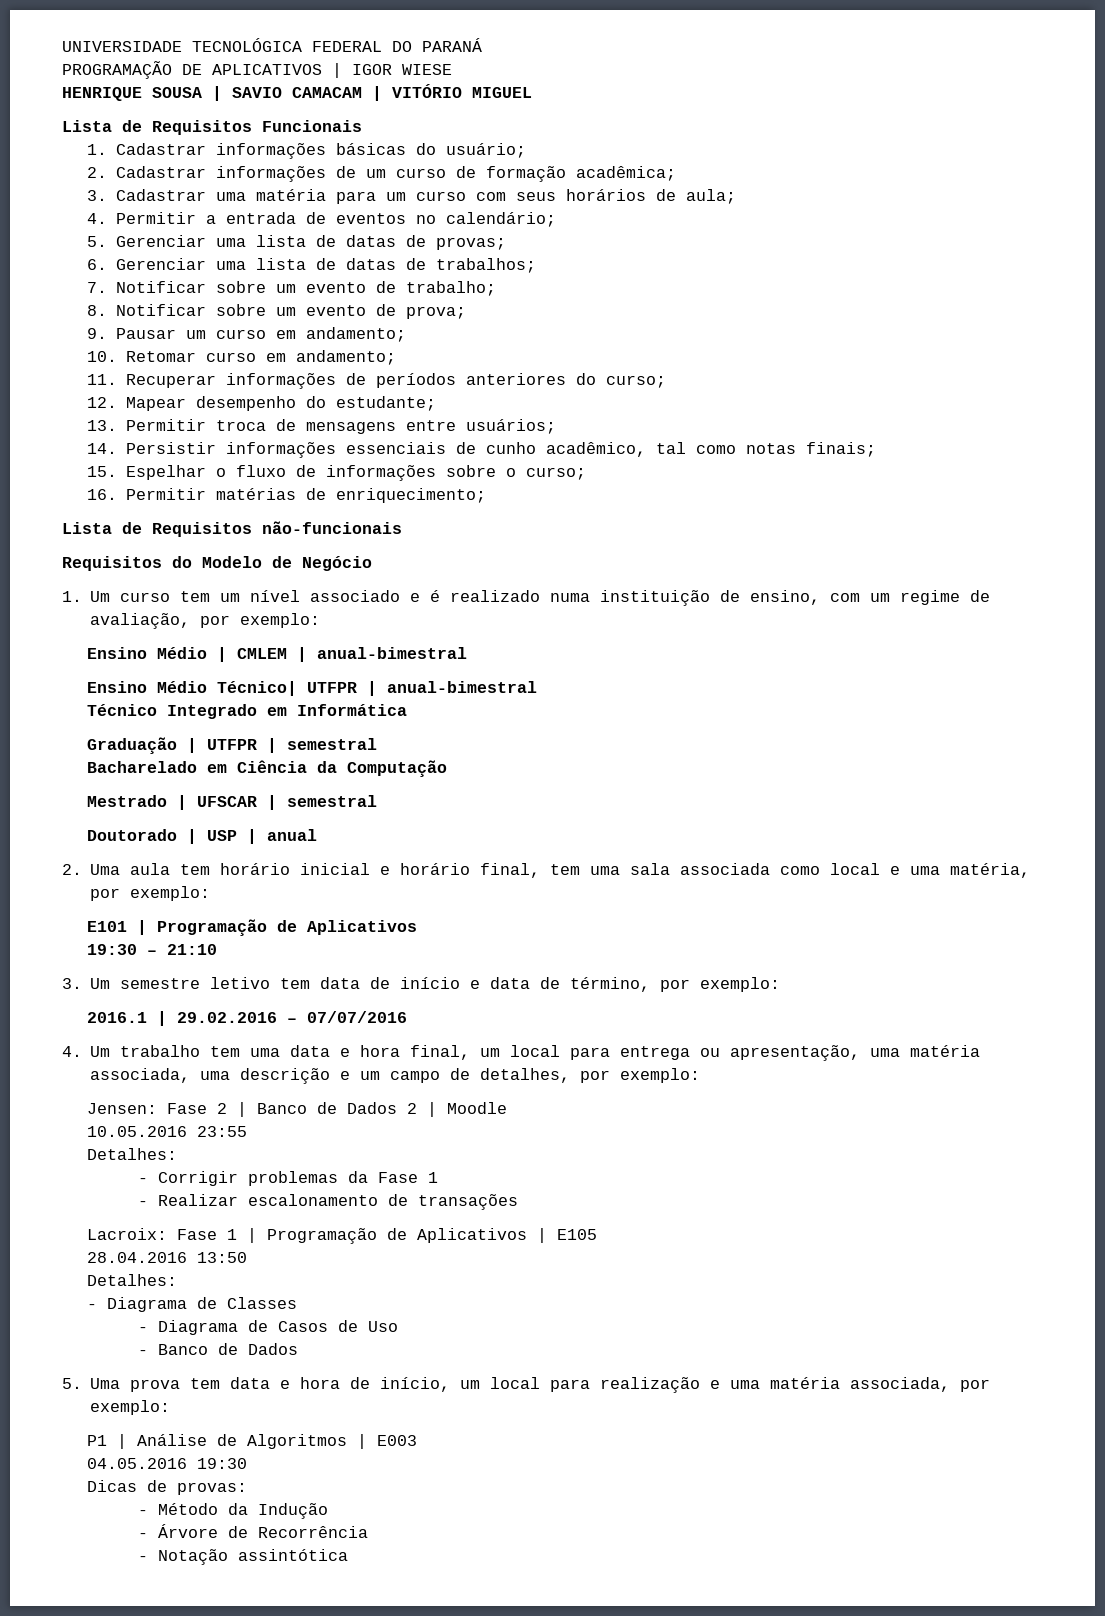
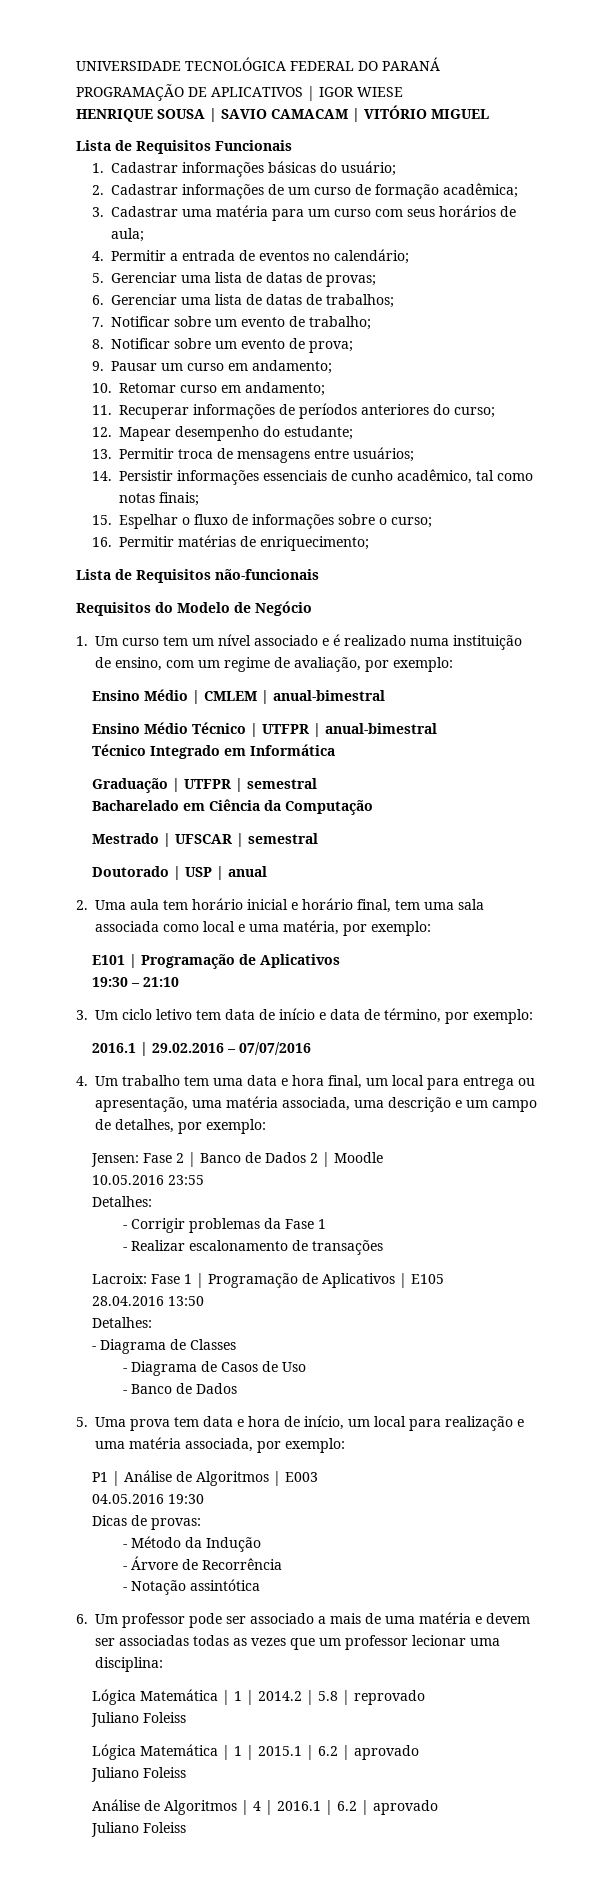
- Ensino Médio Técnico| UTFPR | anual-bimestral
+ Ensino Médio Técnico | UTFPR | anual-bimestral
- 3. Um semestre letivo tem data de início e data de término, por exemplo:
+ 3. Um ciclo letivo tem data de início e data de término, por exemplo:
+ 6. Um professor pode ser associado a mais de uma matéria e devem ser associadas todas as vezes que um professor lecionar uma disciplina:
+ Lógica Matemática | 1 | 2014.2 | 5.8 | reprovado
+ Juliano Foleiss
+ Lógica Matemática | 1 | 2015.1 | 6.2 | aprovado
+ Juliano Foleiss
+ Análise de Algoritmos | 4 | 2016.1 | 6.2 | aprovado
+ Juliano Foleiss

